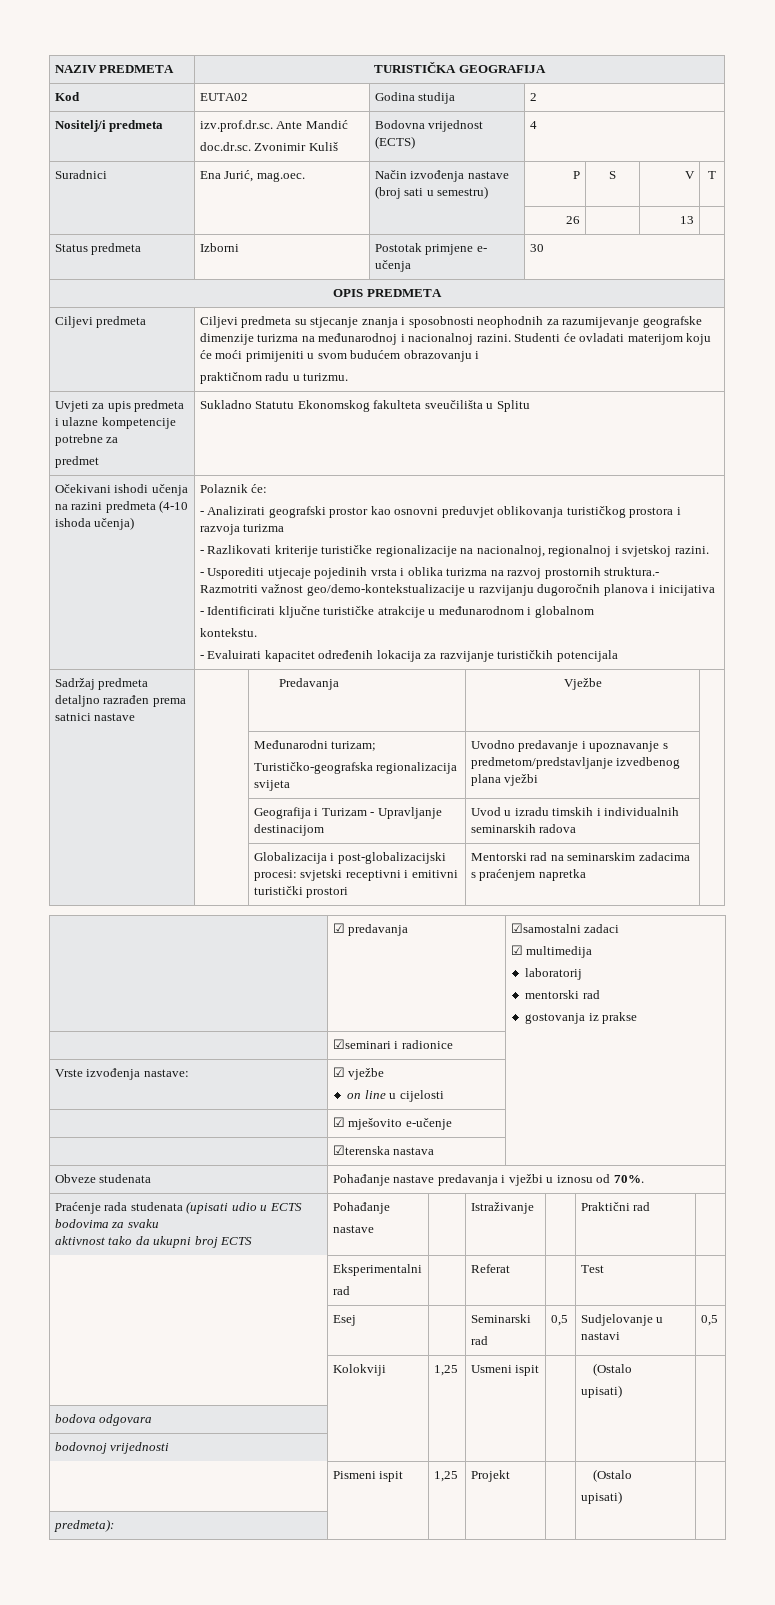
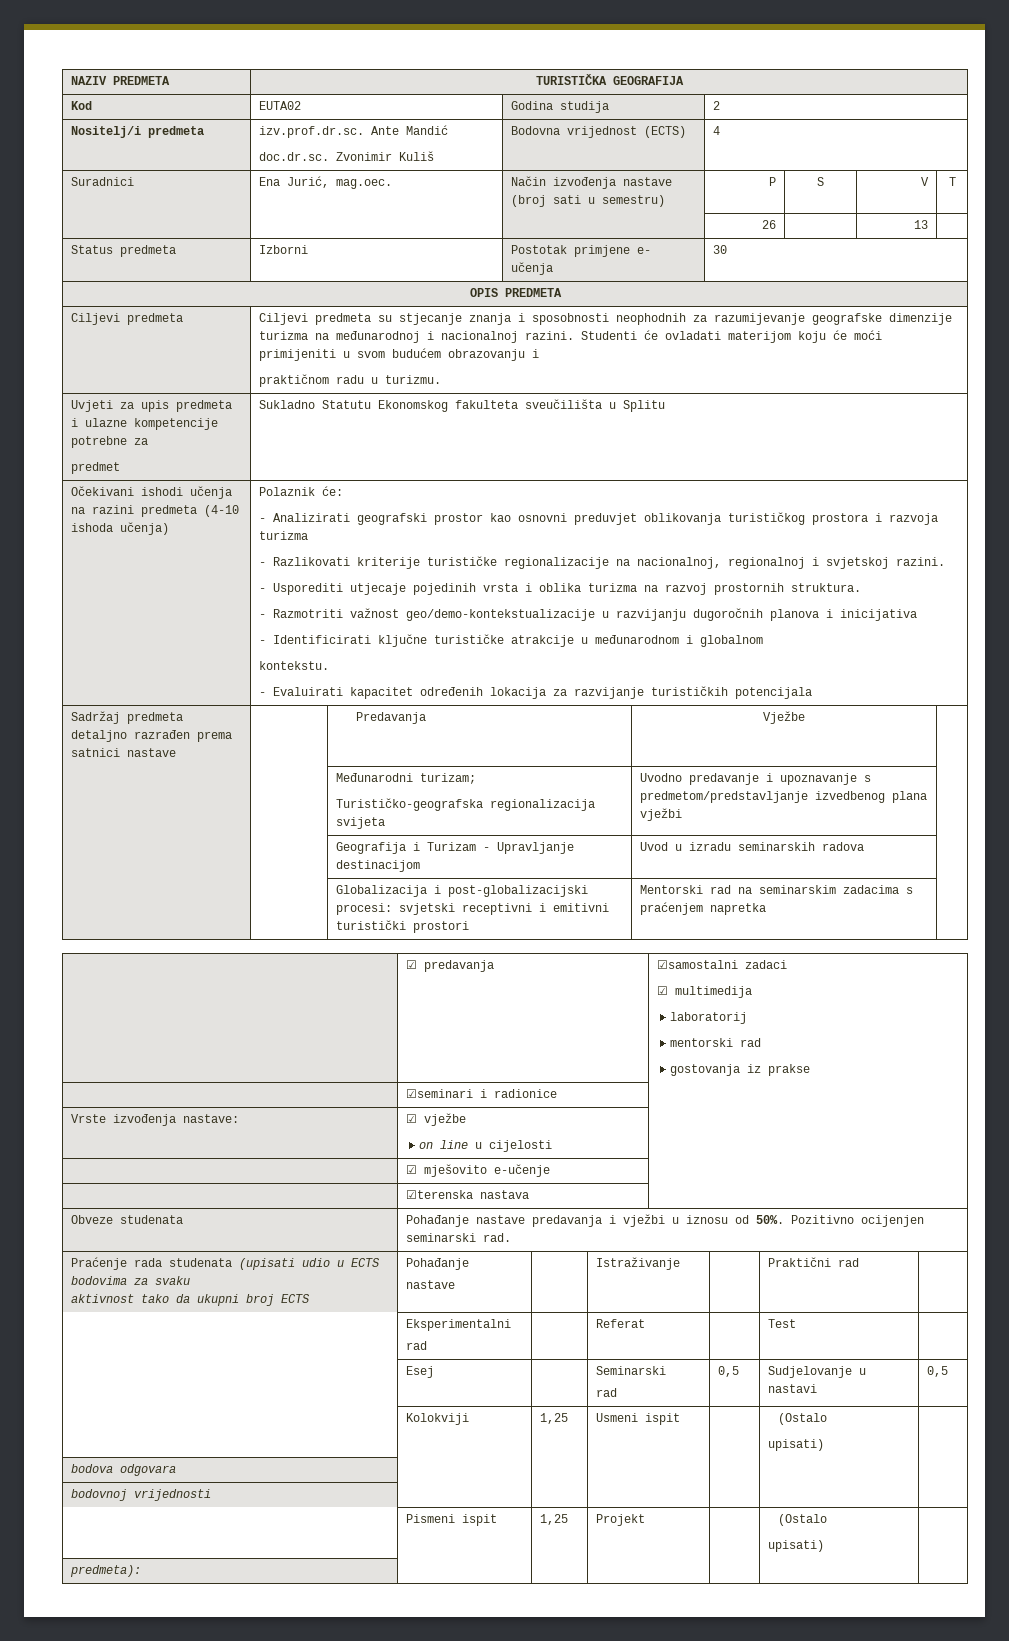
- - Usporediti utjecaje pojedinih vrsta i oblika turizma na razvoj prostornih struktura.- Razmotriti važnost geo/demo-kontekstualizacije u razvijanju dugoročnih planova i inicijativa
+ - Usporediti utjecaje pojedinih vrsta i oblika turizma na razvoj prostornih struktura.
+ - Razmotriti važnost geo/demo-kontekstualizacije u razvijanju dugoročnih planova i inicijativa
- | | Geografija i Turizam - Upravljanje destinacijom | Uvod u izradu timskih i individualnih seminarskih radova |
+ | | Geografija i Turizam - Upravljanje destinacijom | Uvod u izradu seminarskih radova |
- Obveze studenata | Pohađanje nastave predavanja i vježbi u iznosu od 70%.
+ Obveze studenata | Pohađanje nastave predavanja i vježbi u iznosu od 50%. Pozitivno ocijenjen seminarski rad.

